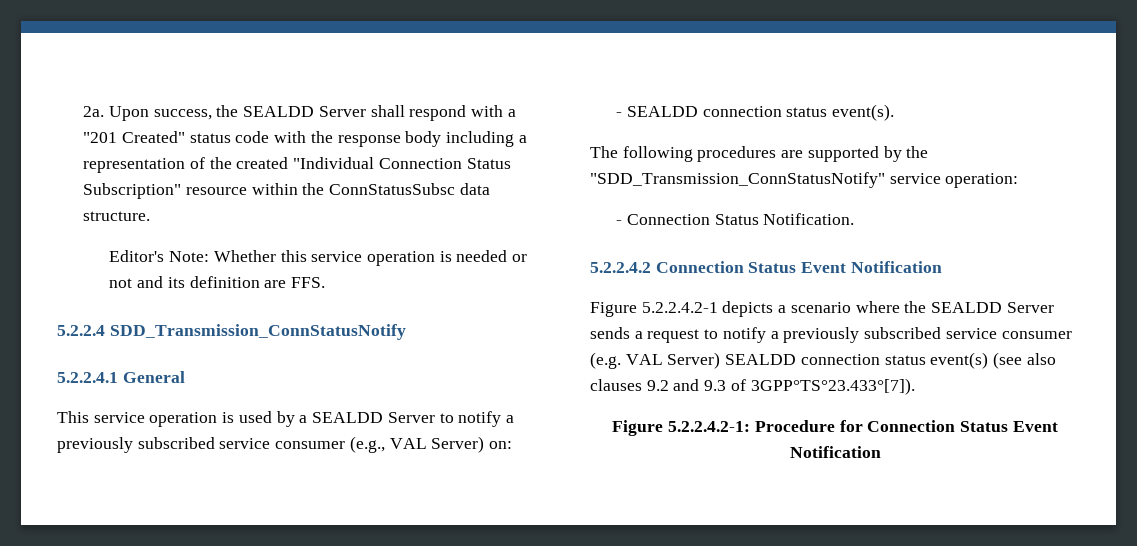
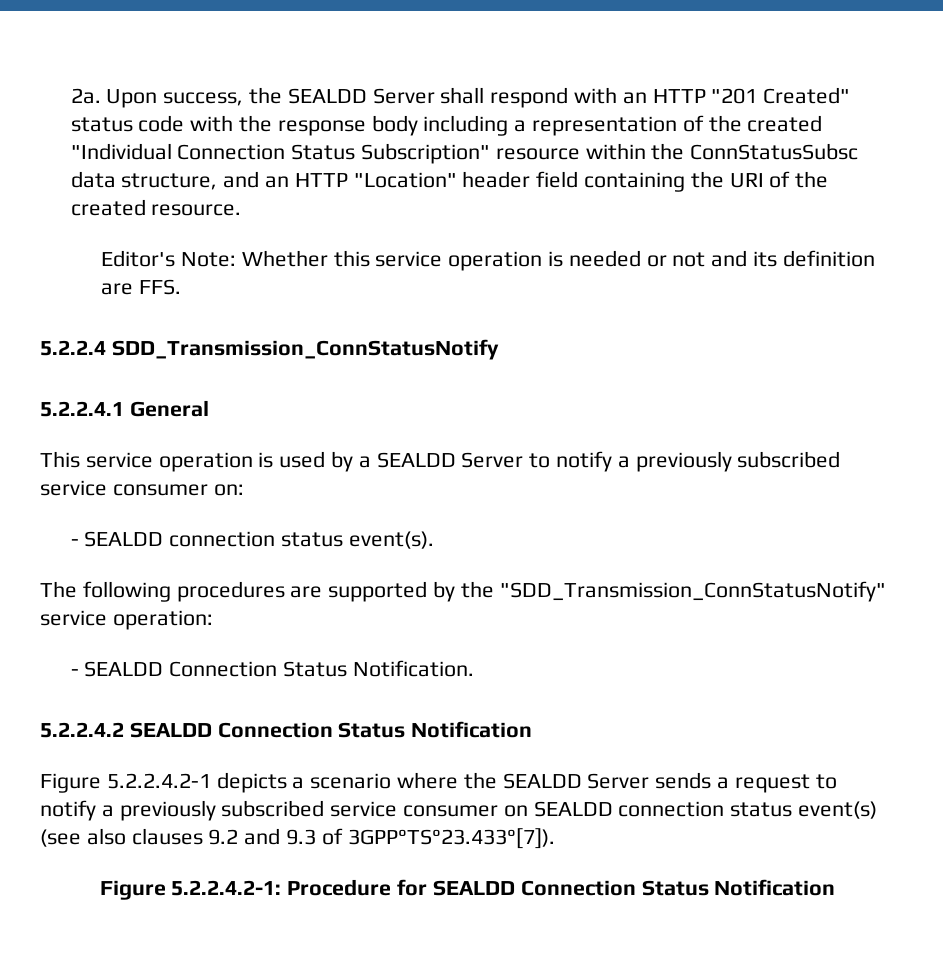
- Upon success, the SEALDD Server shall respond with a "201 Created" status code with the response body including a representation of the created "Individual Connection Status Subscription" resource within the ConnStatusSubsc data structure.
+ Upon success, the SEALDD Server shall respond with an HTTP "201 Created" status code with the response body including a representation of the created "Individual Connection Status Subscription" resource within the ConnStatusSubsc data structure, and an HTTP "Location" header field containing the URI of the created resource.
- This service operation is used by a SEALDD Server to notify a previously subscribed service consumer (e.g., VAL Server) on:
+ This service operation is used by a SEALDD Server to notify a previously subscribed service consumer on:
- - Connection Status Notification.
+ - SEALDD Connection Status Notification.
- 5.2.2.4.2 Connection Status Event Notification
+ 5.2.2.4.2 SEALDD Connection Status Notification
- Figure 5.2.2.4.2-1 depicts a scenario where the SEALDD Server sends a request to notify a previously subscribed service consumer (e.g. VAL Server) SEALDD connection status event(s) (see also clauses 9.2 and 9.3 of 3GPP°TS°23.433°[7]).
+ Figure 5.2.2.4.2-1 depicts a scenario where the SEALDD Server sends a request to notify a previously subscribed service consumer on SEALDD connection status event(s) (see also clauses 9.2 and 9.3 of 3GPP°TS°23.433°[7]).
- Figure 5.2.2.4.2-1: Procedure for Connection Status Event Notification
+ Figure 5.2.2.4.2-1: Procedure for SEALDD Connection Status Notification

